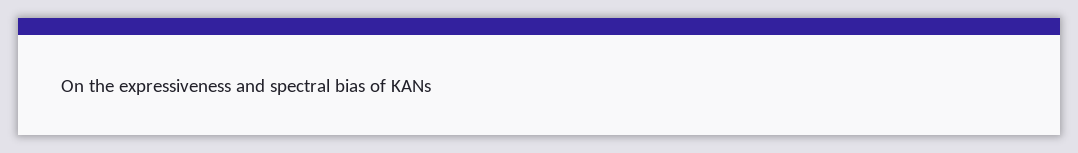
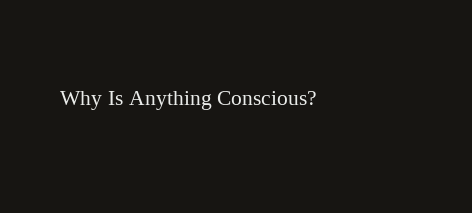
- On the expressiveness and spectral bias of KANs
+ Why Is Anything Conscious?

